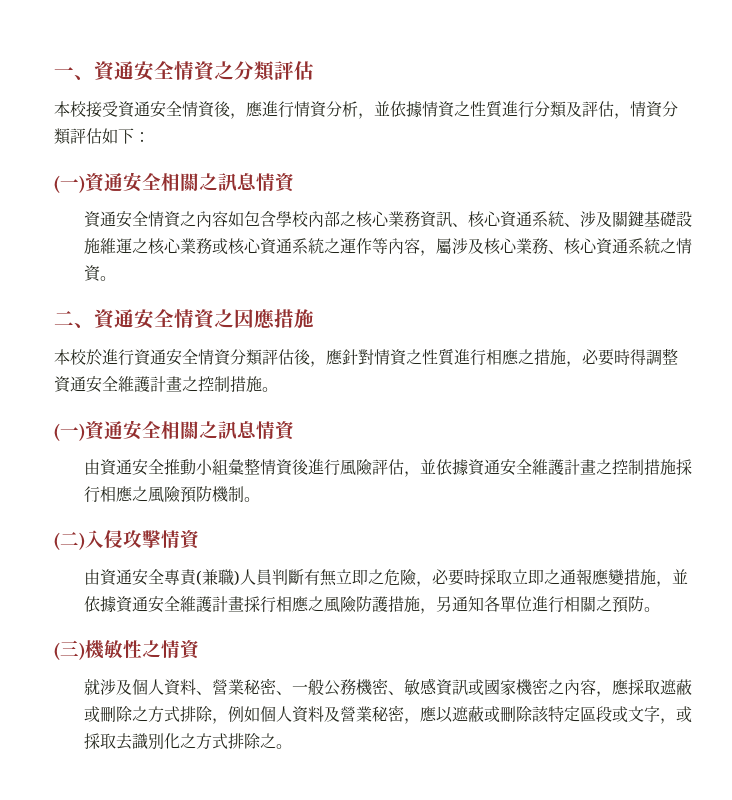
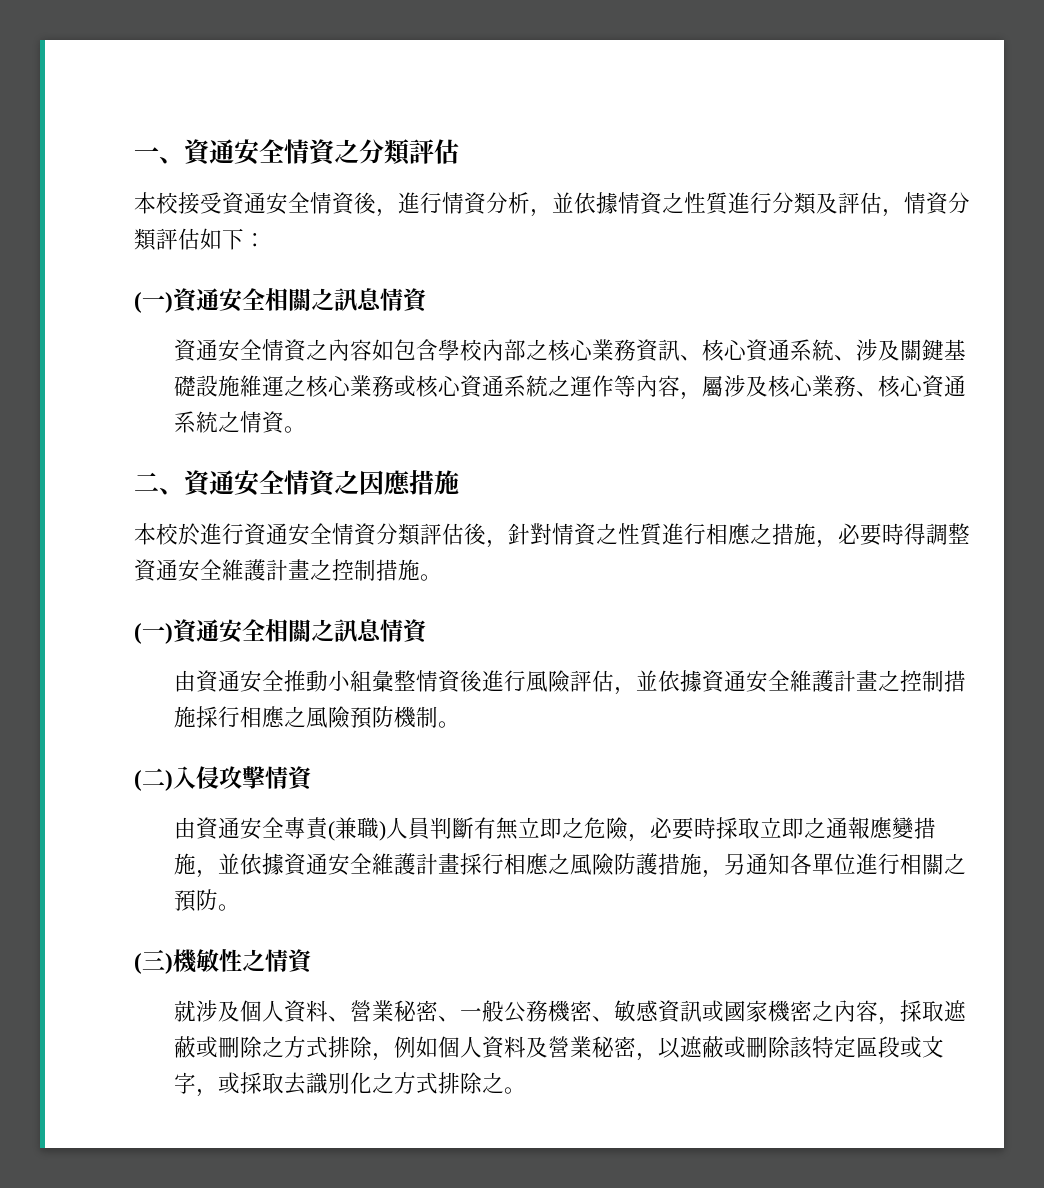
- 本校接受資通安全情資後，應進行情資分析，並依據情資之性質進行分類及評估，情資分類評估如下：
+ 本校接受資通安全情資後，進行情資分析，並依據情資之性質進行分類及評估，情資分類評估如下：
- 本校於進行資通安全情資分類評估後，應針對情資之性質進行相應之措施，必要時得調整資通安全維護計畫之控制措施。
+ 本校於進行資通安全情資分類評估後，針對情資之性質進行相應之措施，必要時得調整資通安全維護計畫之控制措施。
- 就涉及個人資料、營業秘密、一般公務機密、敏感資訊或國家機密之內容，應採取遮蔽或刪除之方式排除，例如個人資料及營業秘密，應以遮蔽或刪除該特定區段或文字，或採取去識別化之方式排除之。
+ 就涉及個人資料、營業秘密、一般公務機密、敏感資訊或國家機密之內容，採取遮蔽或刪除之方式排除，例如個人資料及營業秘密，以遮蔽或刪除該特定區段或文字，或採取去識別化之方式排除之。

